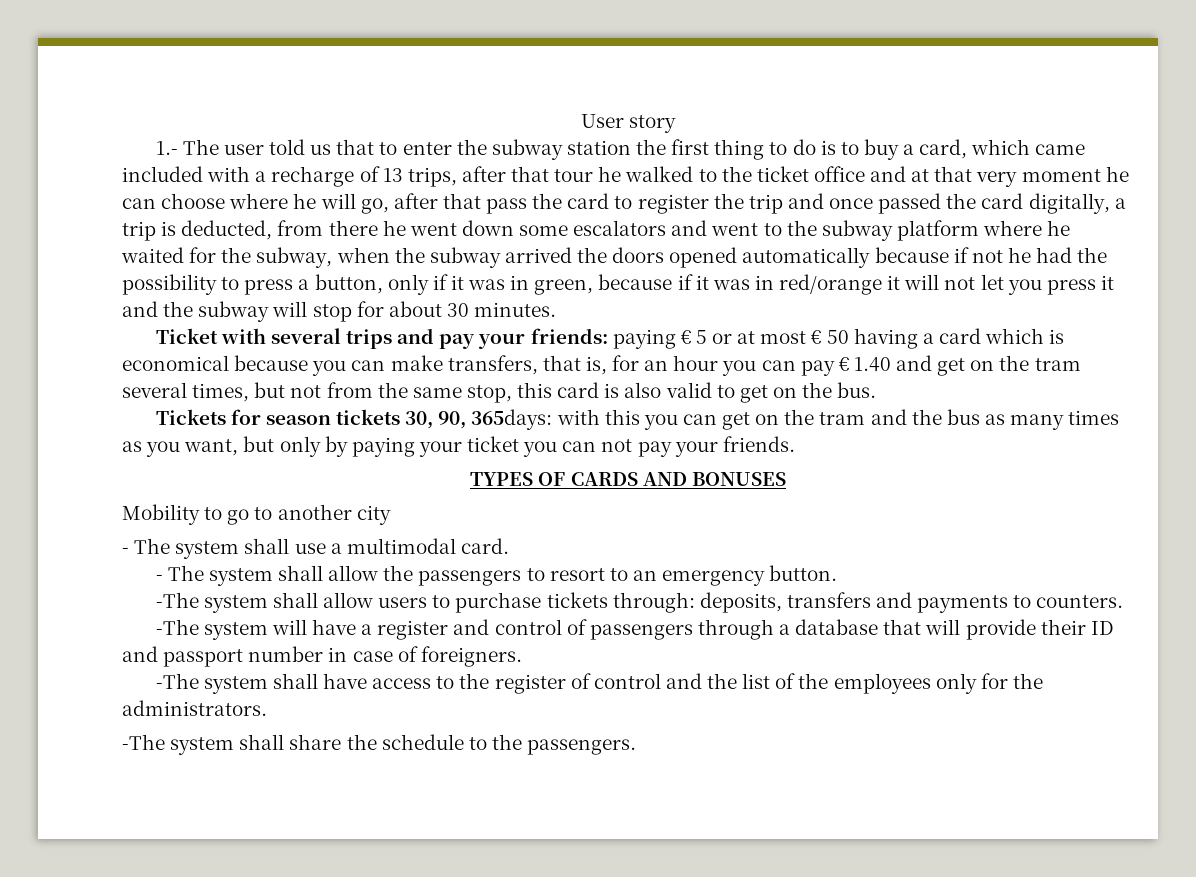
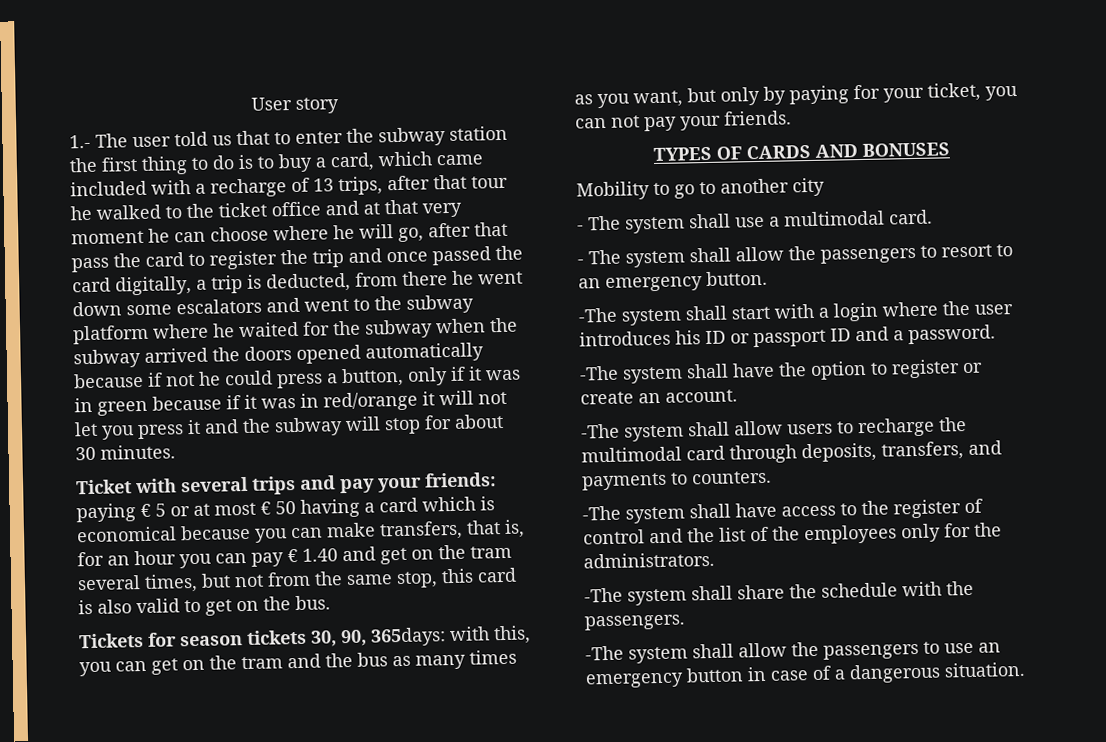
- 1.- The user told us that to enter the subway station the first thing to do is to buy a card, which came included with a recharge of 13 trips, after that tour he walked to the ticket office and at that very moment he can choose where he will go, after that pass the card to register the trip and once passed the card digitally, a trip is deducted, from there he went down some escalators and went to the subway platform where he waited for the subway, when the subway arrived the doors opened automatically because if not he had the possibility to press a button, only if it was in green, because if it was in red/orange it will not let you press it and the subway will stop for about 30 minutes.
+ 1.- The user told us that to enter the subway station the first thing to do is to buy a card, which came included with a recharge of 13 trips, after that tour he walked to the ticket office and at that very moment he can choose where he will go, after that pass the card to register the trip and once passed the card digitally, a trip is deducted, from there he went down some escalators and went to the subway platform where he waited for the subway when the subway arrived the doors opened automatically because if not he could press a button, only if it was in green because if it was in red/orange it will not let you press it and the subway will stop for about 30 minutes.
- Tickets for season tickets 30, 90, 365days: with this you can get on the tram and the bus as many times as you want, but only by paying your ticket you can not pay your friends.
+ Tickets for season tickets 30, 90, 365days: with this, you can get on the tram and the bus as many times as you want, but only by paying for your ticket, you can not pay your friends.
+ -The system shall start with a login where the user introduces his ID or passport ID and a password.
+ -The system shall have the option to register or create an account.
- -The system shall allow users to purchase tickets through: deposits, transfers and payments to counters.
- -The system will have a register and control of passengers through a database that will provide their ID and passport number in case of foreigners.
+ -The system shall allow users to recharge the multimodal card through deposits, transfers, and payments to counters.
- -The system shall share the schedule to the passengers.
+ -The system shall share the schedule with the passengers.
+ -The system shall allow the passengers to use an emergency button in case of a dangerous situation.

